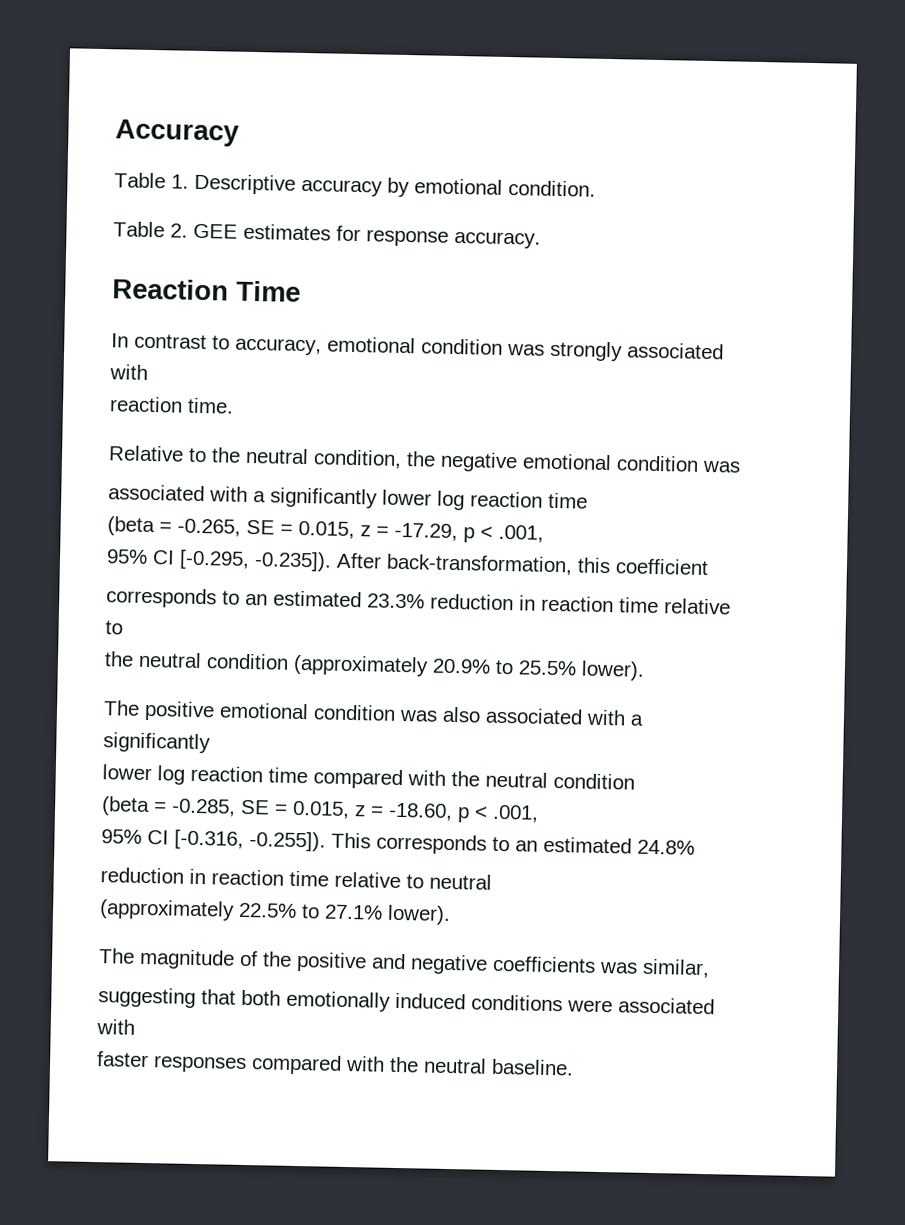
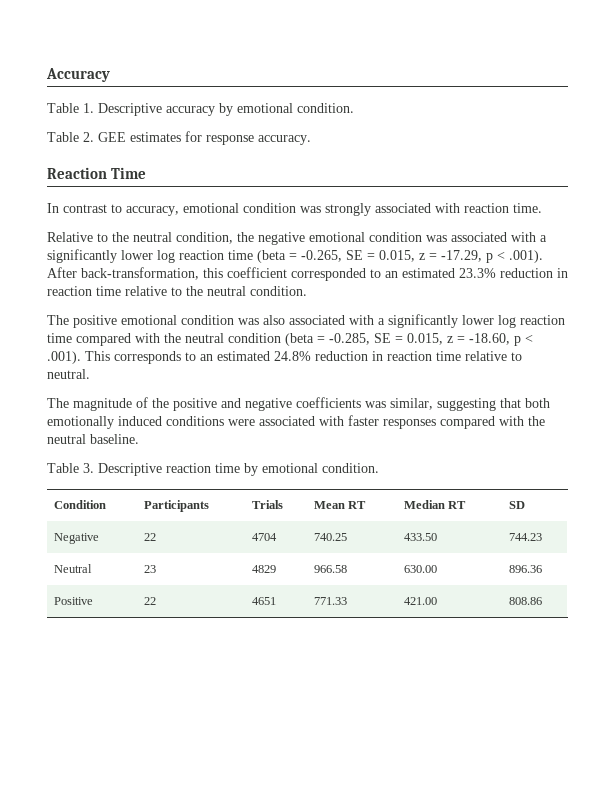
- In contrast to accuracy, emotional condition was strongly associated with
- reaction time.
+ In contrast to accuracy, emotional condition was strongly associated with reaction time.
- Relative to the neutral condition, the negative emotional condition was
- associated with a significantly lower log reaction time
- (beta = -0.265, SE = 0.015, z = -17.29, p < .001,
- 95% CI [-0.295, -0.235]). After back-transformation, this coefficient
- corresponds to an estimated 23.3% reduction in reaction time relative to
- the neutral condition (approximately 20.9% to 25.5% lower).
+ Relative to the neutral condition, the negative emotional condition was associated with a significantly lower log reaction time (beta = -0.265, SE = 0.015, z = -17.29, p < .001). After back-transformation, this coefficient corresponded to an estimated 23.3% reduction in reaction time relative to the neutral condition.
- The positive emotional condition was also associated with a significantly
- lower log reaction time compared with the neutral condition
- (beta = -0.285, SE = 0.015, z = -18.60, p < .001,
- 95% CI [-0.316, -0.255]). This corresponds to an estimated 24.8%
- reduction in reaction time relative to neutral
- (approximately 22.5% to 27.1% lower).
+ The positive emotional condition was also associated with a significantly lower log reaction time compared with the neutral condition (beta = -0.285, SE = 0.015, z = -18.60, p < .001). This corresponds to an estimated 24.8% reduction in reaction time relative to neutral.
- The magnitude of the positive and negative coefficients was similar,
- suggesting that both emotionally induced conditions were associated with
- faster responses compared with the neutral baseline.
+ The magnitude of the positive and negative coefficients was similar, suggesting that both emotionally induced conditions were associated with faster responses compared with the neutral baseline.
+ Table 3. Descriptive reaction time by emotional condition.
+ Condition | Participants | Trials | Mean RT | Median RT | SD
+ Negative | 22 | 4704 | 740.25 | 433.50 | 744.23
+ Neutral | 23 | 4829 | 966.58 | 630.00 | 896.36
+ Positive | 22 | 4651 | 771.33 | 421.00 | 808.86

